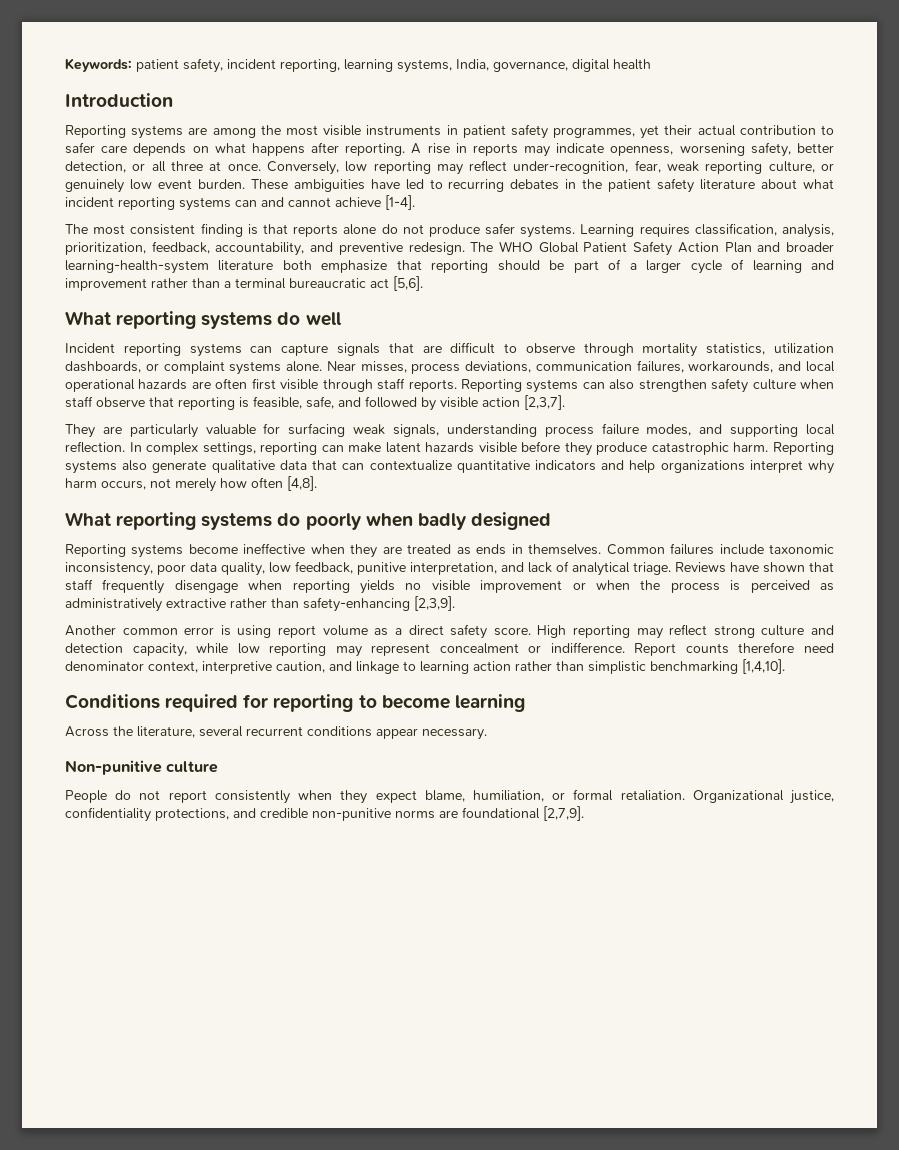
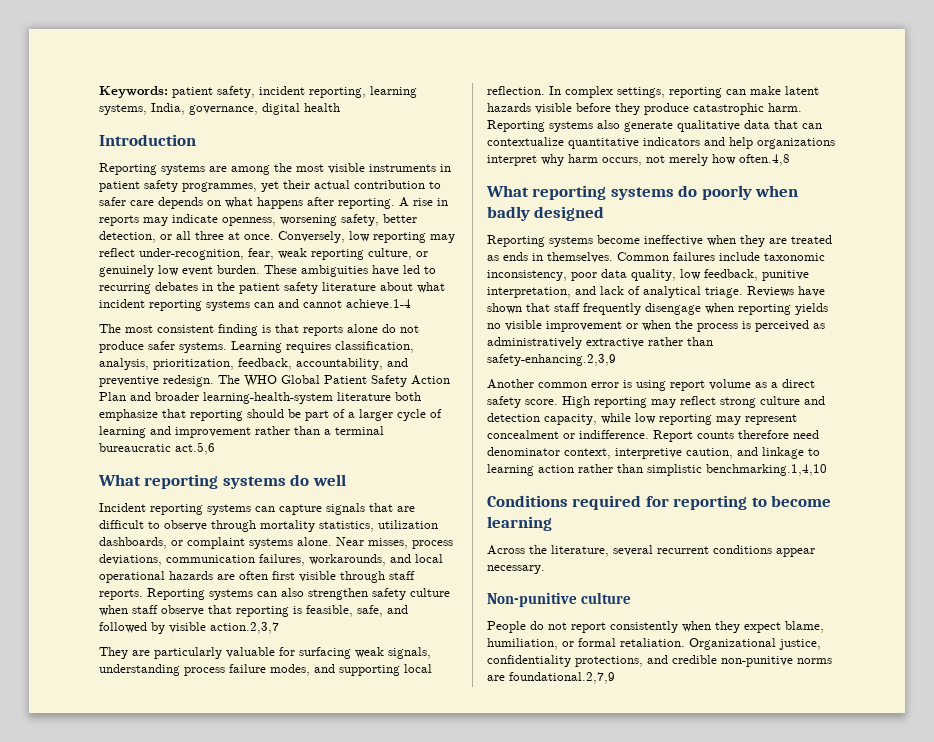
- These ambiguities have led to recurring debates in the patient safety literature about what incident reporting systems can and cannot achieve [1-4].
+ These ambiguities have led to recurring debates in the patient safety literature about what incident reporting systems can and cannot achieve.1-4
- The WHO Global Patient Safety Action Plan and broader learning-health-system literature both emphasize that reporting should be part of a larger cycle of learning and improvement rather than a terminal bureaucratic act [5,6].
+ The WHO Global Patient Safety Action Plan and broader learning-health-system literature both emphasize that reporting should be part of a larger cycle of learning and improvement rather than a terminal bureaucratic act.5,6
- Reporting systems can also strengthen safety culture when staff observe that reporting is feasible, safe, and followed by visible action [2,3,7].
+ Reporting systems can also strengthen safety culture when staff observe that reporting is feasible, safe, and followed by visible action.2,3,7
- Reporting systems also generate qualitative data that can contextualize quantitative indicators and help organizations interpret why harm occurs, not merely how often [4,8].
+ Reporting systems also generate qualitative data that can contextualize quantitative indicators and help organizations interpret why harm occurs, not merely how often.4,8
- Reviews have shown that staff frequently disengage when reporting yields no visible improvement or when the process is perceived as administratively extractive rather than safety-enhancing [2,3,9].
+ Reviews have shown that staff frequently disengage when reporting yields no visible improvement or when the process is perceived as administratively extractive rather than safety-enhancing.2,3,9
- Report counts therefore need denominator context, interpretive caution, and linkage to learning action rather than simplistic benchmarking [1,4,10].
+ Report counts therefore need denominator context, interpretive caution, and linkage to learning action rather than simplistic benchmarking.1,4,10
- Organizational justice, confidentiality protections, and credible non-punitive norms are foundational [2,7,9].
+ Organizational justice, confidentiality protections, and credible non-punitive norms are foundational.2,7,9

